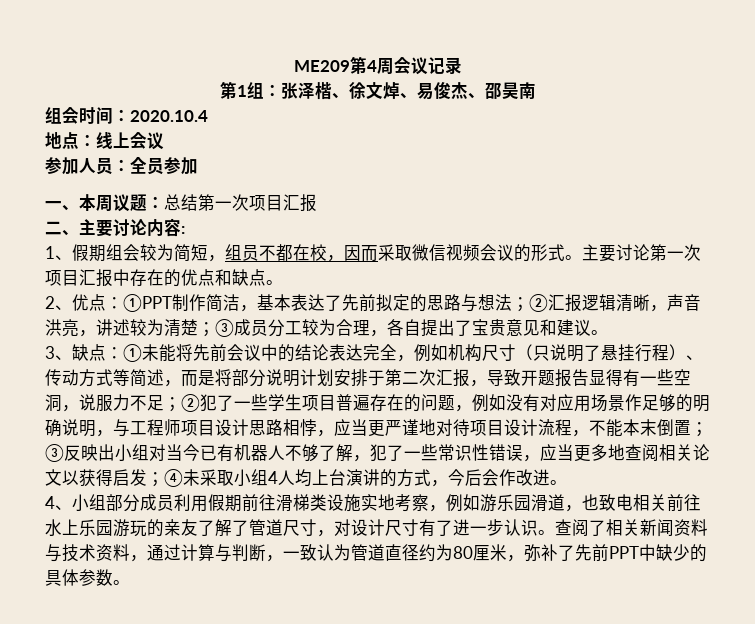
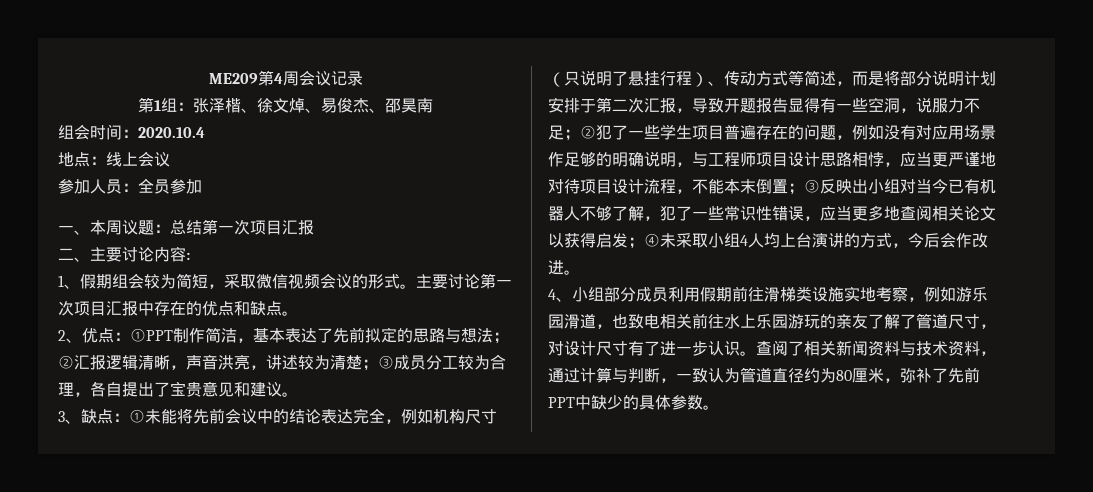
- 1、假期组会较为简短，组员不都在校，因而采取微信视频会议的形式。
+ 1、假期组会较为简短，采取微信视频会议的形式。

